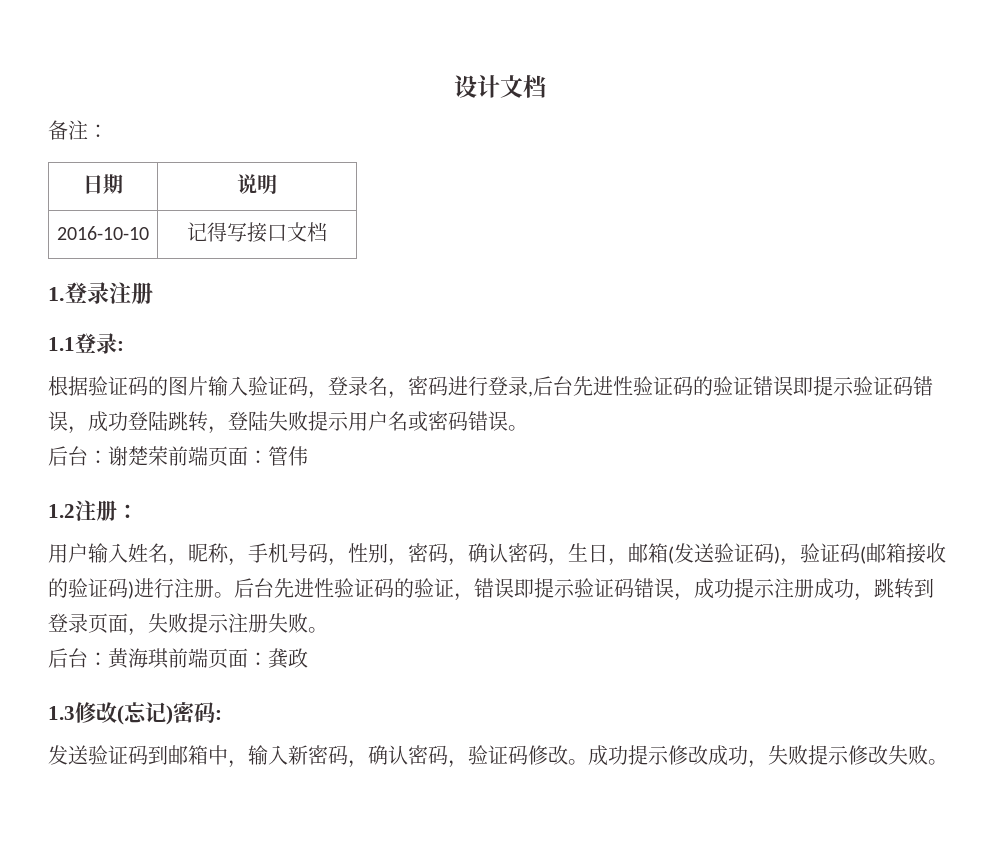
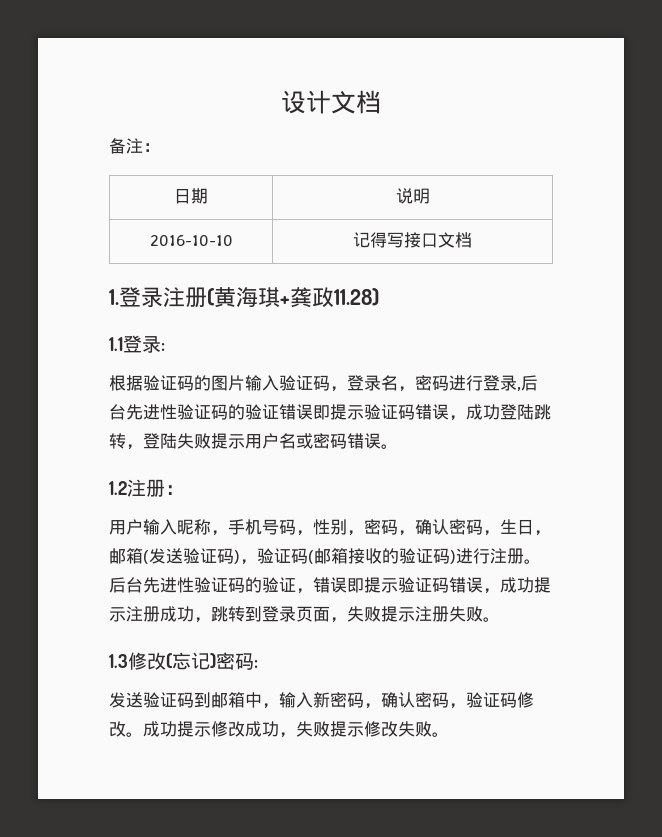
- 1.登录注册
+ 1.登录注册(黄海琪+龚政11.28)
- 后台：谢楚荣前端页面：管伟
- 用户输入姓名，昵称，手机号码，性别，密码，确认密码，生日，邮箱(发送验证码)，验证码(邮箱接收的验证码)进行注册。
+ 用户输入昵称，手机号码，性别，密码，确认密码，生日，邮箱(发送验证码)，验证码(邮箱接收的验证码)进行注册。
- 后台：黄海琪前端页面：龚政

